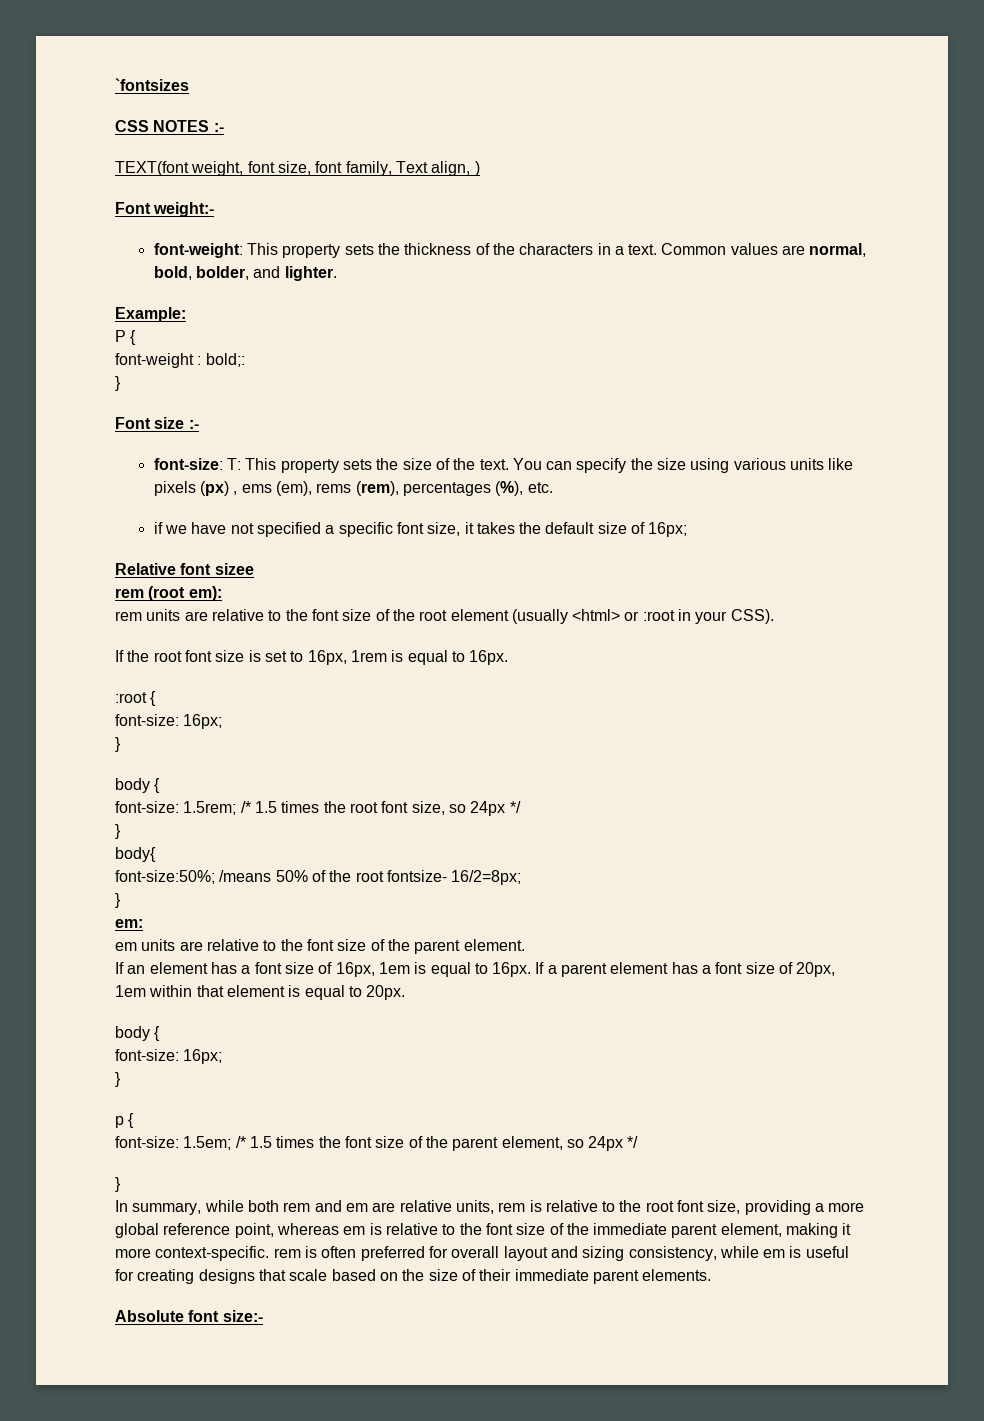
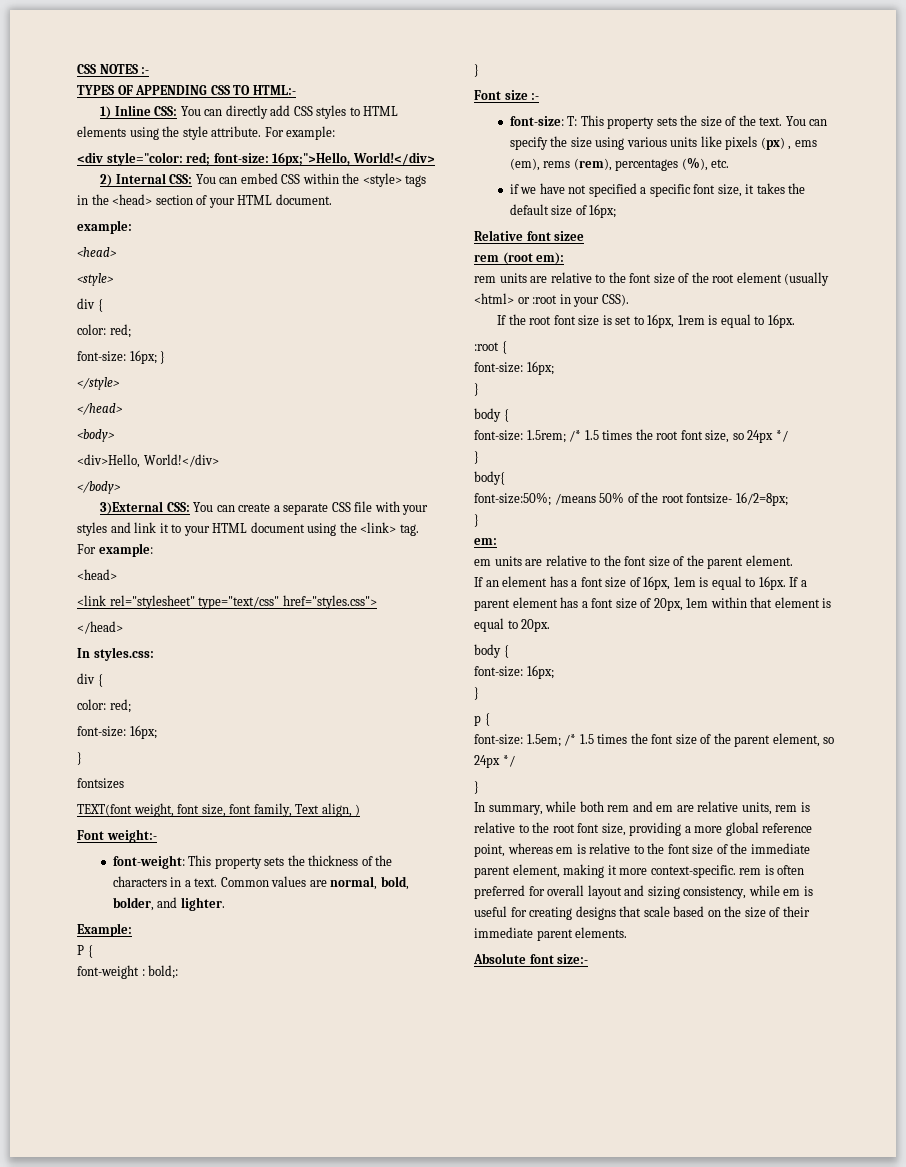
- `fontsizes
+ TYPES OF APPENDING CSS TO HTML:-
+ 1) Inline CSS: You can directly add CSS styles to HTML elements using the style attribute. For example:
+ <div style="color: red; font-size: 16px;">Hello, World!</div>
+ 2) Internal CSS: You can embed CSS within the <style> tags in the <head> section of your HTML document.
+ example:
+ <head>
+ <style>
+ div {
+ color: red;
+ font-size: 16px; }
+ </style>
+ </head>
+ <body>
+ <div>Hello, World!</div>
+ </body>
+ 3)External CSS: You can create a separate CSS file with your styles and link it to your HTML document using the <link> tag. For example:
+ <head>
+ <link rel="stylesheet" type="text/css" href="styles.css">
+ </head>
+ In styles.css:
+ div {
+ color: red;
+ font-size: 16px;
+ }
+ fontsizes

